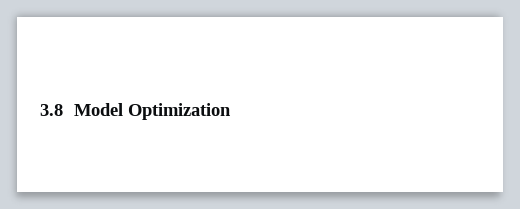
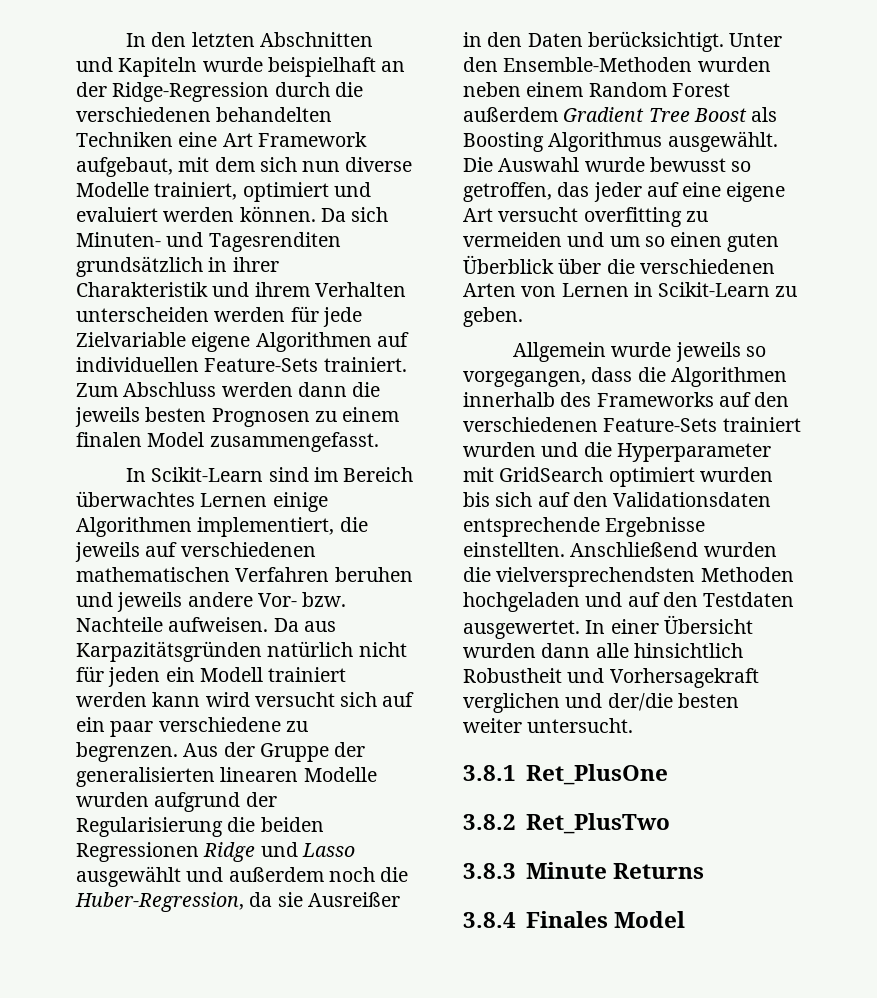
- 3.8 Model Optimization
+ In den letzten Abschnitten und Kapiteln wurde beispielhaft an der Ridge-Regression durch die verschiedenen behandelten Techniken eine Art Framework aufgebaut, mit dem sich nun diverse Modelle trainiert, optimiert und evaluiert werden können. Da sich Minuten- und Tagesrenditen grundsätzlich in ihrer Charakteristik und ihrem Verhalten unterscheiden werden für jede Zielvariable eigene Algorithmen auf individuellen Feature-Sets trainiert. Zum Abschluss werden dann die jeweils besten Prognosen zu einem finalen Model zusammengefasst.
+ In Scikit-Learn sind im Bereich überwachtes Lernen einige Algorithmen implementiert, die jeweils auf verschiedenen mathematischen Verfahren beruhen und jeweils andere Vor- bzw. Nachteile aufweisen. Da aus Karpazitätsgründen natürlich nicht für jeden ein Modell trainiert werden kann wird versucht sich auf ein paar verschiedene zu begrenzen. Aus der Gruppe der generalisierten linearen Modelle wurden aufgrund der Regularisierung die beiden Regressionen Ridge und Lasso ausgewählt und außerdem noch die Huber-Regression, da sie Ausreißer in den Daten berücksichtigt. Unter den Ensemble-Methoden wurden neben einem Random Forest außerdem Gradient Tree Boost als Boosting Algorithmus ausgewählt. Die Auswahl wurde bewusst so getroffen, das jeder auf eine eigene Art versucht overfitting zu vermeiden und um so einen guten Überblick über die verschiedenen Arten von Lernen in Scikit-Learn zu geben.
+ Allgemein wurde jeweils so vorgegangen, dass die Algorithmen innerhalb des Frameworks auf den verschiedenen Feature-Sets trainiert wurden und die Hyperparameter mit GridSearch optimiert wurden bis sich auf den Validationsdaten entsprechende Ergebnisse einstellten. Anschließend wurden die vielversprechendsten Methoden hochgeladen und auf den Testdaten ausgewertet. In einer Übersicht wurden dann alle hinsichtlich Robustheit und Vorhersagekraft verglichen und der/die besten weiter untersucht.
+ 3.8.1 Ret_PlusOne
+ 3.8.2 Ret_PlusTwo
+ 3.8.3 Minute Returns
+ 3.8.4 Finales Model

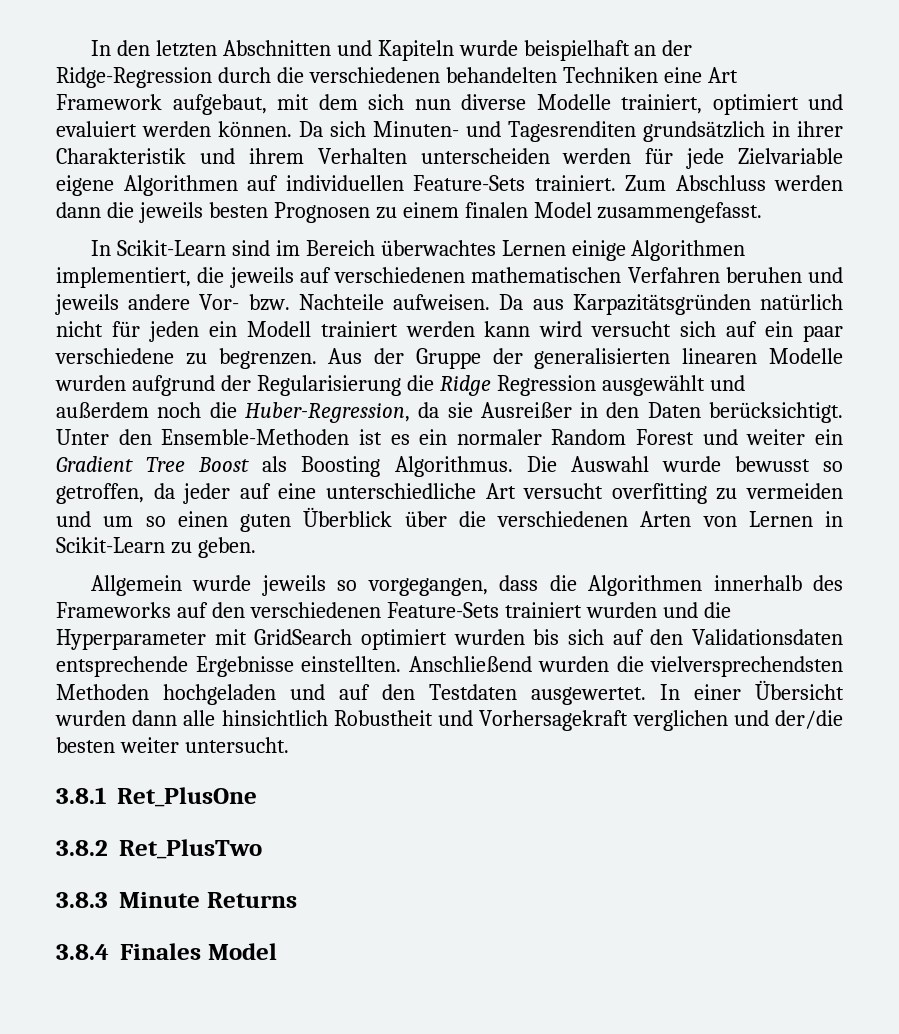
- Aus der Gruppe der generalisierten linearen Modelle wurden aufgrund der Regularisierung die beiden Regressionen Ridge und Lasso ausgewählt und außerdem noch die Huber-Regression, da sie Ausreißer in den Daten berücksichtigt.
+ Aus der Gruppe der generalisierten linearen Modelle wurden aufgrund der Regularisierung die Ridge Regression ausgewählt und außerdem noch die Huber-Regression, da sie Ausreißer in den Daten berücksichtigt.
- Unter den Ensemble-Methoden wurden neben einem Random Forest außerdem Gradient Tree Boost als Boosting Algorithmus ausgewählt.
+ Unter den Ensemble-Methoden ist es ein normaler Random Forest und weiter ein Gradient Tree Boost als Boosting Algorithmus.
- Die Auswahl wurde bewusst so getroffen, das jeder auf eine eigene Art versucht overfitting zu vermeiden und um so einen guten Überblick über die verschiedenen Arten von Lernen in Scikit-Learn zu geben.
+ Die Auswahl wurde bewusst so getroffen, da jeder auf eine unterschiedliche Art versucht overfitting zu vermeiden und um so einen guten Überblick über die verschiedenen Arten von Lernen in Scikit-Learn zu geben.

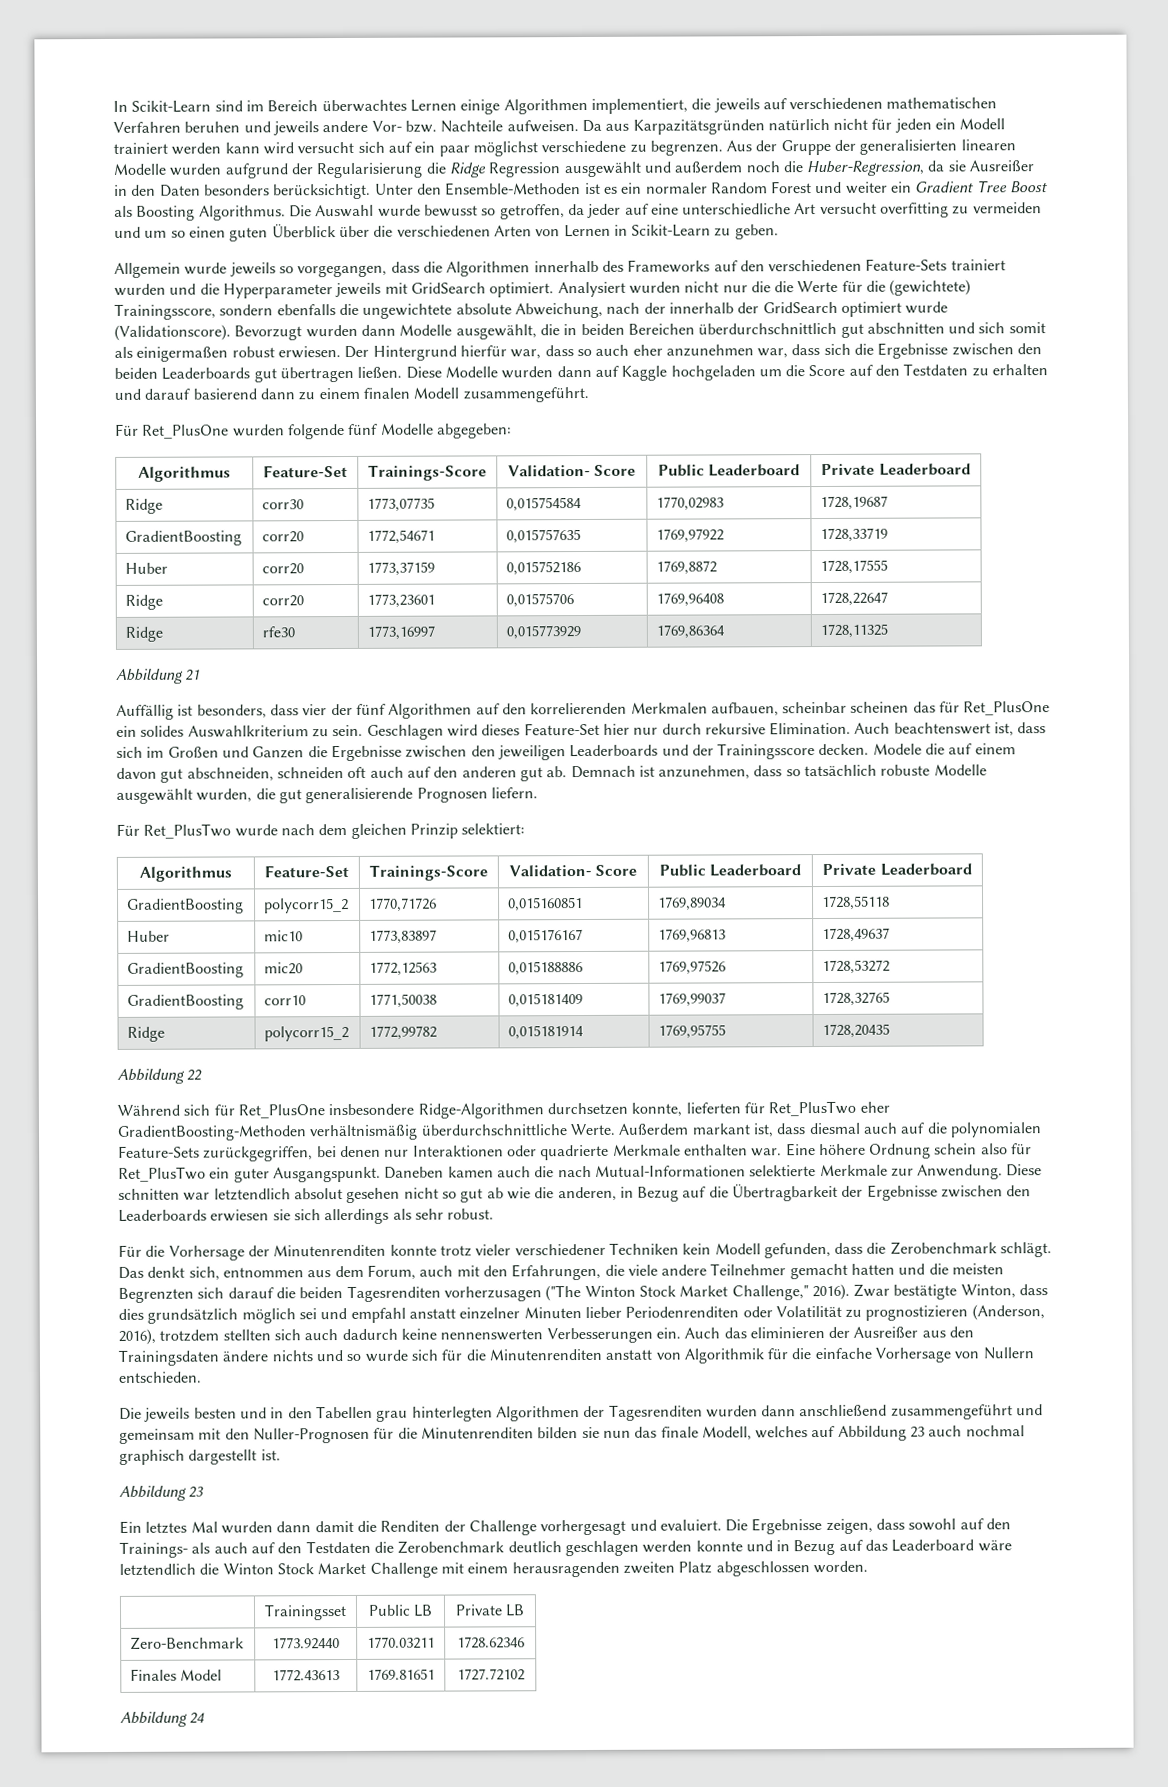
- In den letzten Abschnitten und Kapiteln wurde beispielhaft an der Ridge-Regression durch die verschiedenen behandelten Techniken eine Art Framework aufgebaut, mit dem sich nun diverse Modelle trainiert, optimiert und evaluiert werden können. Da sich Minuten- und Tagesrenditen grundsätzlich in ihrer Charakteristik und ihrem Verhalten unterscheiden werden für jede Zielvariable eigene Algorithmen auf individuellen Feature-Sets trainiert. Zum Abschluss werden dann die jeweils besten Prognosen zu einem finalen Model zusammengefasst.
- Da aus Karpazitätsgründen natürlich nicht für jeden ein Modell trainiert werden kann wird versucht sich auf ein paar verschiedene zu begrenzen.
+ Da aus Karpazitätsgründen natürlich nicht für jeden ein Modell trainiert werden kann wird versucht sich auf ein paar möglichst verschiedene zu begrenzen.
- Aus der Gruppe der generalisierten linearen Modelle wurden aufgrund der Regularisierung die Ridge Regression ausgewählt und außerdem noch die Huber-Regression, da sie Ausreißer in den Daten berücksichtigt.
+ Aus der Gruppe der generalisierten linearen Modelle wurden aufgrund der Regularisierung die Ridge Regression ausgewählt und außerdem noch die Huber-Regression, da sie Ausreißer in den Daten besonders berücksichtigt.
- Allgemein wurde jeweils so vorgegangen, dass die Algorithmen innerhalb des Frameworks auf den verschiedenen Feature-Sets trainiert wurden und die Hyperparameter mit GridSearch optimiert wurden bis sich auf den Validationsdaten entsprechende Ergebnisse einstellten. Anschließend wurden die vielversprechendsten Methoden hochgeladen und auf den Testdaten ausgewertet. In einer Übersicht wurden dann alle hinsichtlich Robustheit und Vorhersagekraft verglichen und der/die besten weiter untersucht.
- 3.8.1 Ret_PlusOne
- 3.8.2 Ret_PlusTwo
- 3.8.3 Minute Returns
- 3.8.4 Finales Model
+ Allgemein wurde jeweils so vorgegangen, dass die Algorithmen innerhalb des Frameworks auf den verschiedenen Feature-Sets trainiert wurden und die Hyperparameter jeweils mit GridSearch optimiert. Analysiert wurden nicht nur die die Werte für die (gewichtete) Trainingsscore, sondern ebenfalls die ungewichtete absolute Abweichung, nach der innerhalb der GridSearch optimiert wurde (Validationscore). Bevorzugt wurden dann Modelle ausgewählt, die in beiden Bereichen überdurchschnittlich gut abschnitten und sich somit als einigermaßen robust erwiesen. Der Hintergrund hierfür war, dass so auch eher anzunehmen war, dass sich die Ergebnisse zwischen den beiden Leaderboards gut übertragen ließen. Diese Modelle wurden dann auf Kaggle hochgeladen um die Score auf den Testdaten zu erhalten und darauf basierend dann zu einem finalen Modell zusammengeführt.
+ Für Ret_PlusOne wurden folgende fünf Modelle abgegeben:
+ Algorithmus | Feature-Set | Trainings-Score | Validation- Score | Public Leaderboard | Private Leaderboard
+ Ridge | corr30 | 1773,07735 | 0,015754584 | 1770,02983 | 1728,19687
+ GradientBoosting | corr20 | 1772,54671 | 0,015757635 | 1769,97922 | 1728,33719
+ Huber | corr20 | 1773,37159 | 0,015752186 | 1769,8872 | 1728,17555
+ Ridge | corr20 | 1773,23601 | 0,01575706 | 1769,96408 | 1728,22647
+ Ridge | rfe30 | 1773,16997 | 0,015773929 | 1769,86364 | 1728,11325
+ Abbildung 21
+ Auffällig ist besonders, dass vier der fünf Algorithmen auf den korrelierenden Merkmalen aufbauen, scheinbar scheinen das für Ret_PlusOne ein solides Auswahlkriterium zu sein. Geschlagen wird dieses Feature-Set hier nur durch rekursive Elimination. Auch beachtenswert ist, dass sich im Großen und Ganzen die Ergebnisse zwischen den jeweiligen Leaderboards und der Trainingsscore decken. Modele die auf einem davon gut abschneiden, schneiden oft auch auf den anderen gut ab. Demnach ist anzunehmen, dass so tatsächlich robuste Modelle ausgewählt wurden, die gut generalisierende Prognosen liefern.
+ Für Ret_PlusTwo wurde nach dem gleichen Prinzip selektiert:
+ Algorithmus | Feature-Set | Trainings-Score | Validation- Score | Public Leaderboard | Private Leaderboard
+ GradientBoosting | polycorr15_2 | 1770,71726 | 0,015160851 | 1769,89034 | 1728,55118
+ Huber | mic10 | 1773,83897 | 0,015176167 | 1769,96813 | 1728,49637
+ GradientBoosting | mic20 | 1772,12563 | 0,015188886 | 1769,97526 | 1728,53272
+ GradientBoosting | corr10 | 1771,50038 | 0,015181409 | 1769,99037 | 1728,32765
+ Ridge | polycorr15_2 | 1772,99782 | 0,015181914 | 1769,95755 | 1728,20435
+ Abbildung 22
+ Während sich für Ret_PlusOne insbesondere Ridge-Algorithmen durchsetzen konnte, lieferten für Ret_PlusTwo eher GradientBoosting-Methoden verhältnismäßig überdurchschnittliche Werte. Außerdem markant ist, dass diesmal auch auf die polynomialen Feature-Sets zurückgegriffen, bei denen nur Interaktionen oder quadrierte Merkmale enthalten war. Eine höhere Ordnung schein also für Ret_PlusTwo ein guter Ausgangspunkt. Daneben kamen auch die nach Mutual-Informationen selektierte Merkmale zur Anwendung. Diese schnitten war letztendlich absolut gesehen nicht so gut ab wie die anderen, in Bezug auf die Übertragbarkeit der Ergebnisse zwischen den Leaderboards erwiesen sie sich allerdings als sehr robust.
+ Für die Vorhersage der Minutenrenditen konnte trotz vieler verschiedener Techniken kein Modell gefunden, dass die Zerobenchmark schlägt. Das denkt sich, entnommen aus dem Forum, auch mit den Erfahrungen, die viele andere Teilnehmer gemacht hatten und die meisten Begrenzten sich darauf die beiden Tagesrenditen vorherzusagen ("The Winton Stock Market Challenge," 2016). Zwar bestätigte Winton, dass dies grundsätzlich möglich sei und empfahl anstatt einzelner Minuten lieber Periodenrenditen oder Volatilität zu prognostizieren (Anderson, 2016), trotzdem stellten sich auch dadurch keine nennenswerten Verbesserungen ein. Auch das eliminieren der Ausreißer aus den Trainingsdaten ändere nichts und so wurde sich für die Minutenrenditen anstatt von Algorithmik für die einfache Vorhersage von Nullern entschieden.
+ Die jeweils besten und in den Tabellen grau hinterlegten Algorithmen der Tagesrenditen wurden dann anschließend zusammengeführt und gemeinsam mit den Nuller-Prognosen für die Minutenrenditen bilden sie nun das finale Modell, welches auf Abbildung 23 auch nochmal graphisch dargestellt ist.
+ Abbildung 23
+ Ein letztes Mal wurden dann damit die Renditen der Challenge vorhergesagt und evaluiert. Die Ergebnisse zeigen, dass sowohl auf den Trainings- als auch auf den Testdaten die Zerobenchmark deutlich geschlagen werden konnte und in Bezug auf das Leaderboard wäre letztendlich die Winton Stock Market Challenge mit einem herausragenden zweiten Platz abgeschlossen worden.
+ | Trainingsset | Public LB | Private LB
+ Zero-Benchmark | 1773.92440 | 1770.03211 | 1728.62346
+ Finales Model | 1772.43613 | 1769.81651 | 1727.72102
+ Abbildung 24

